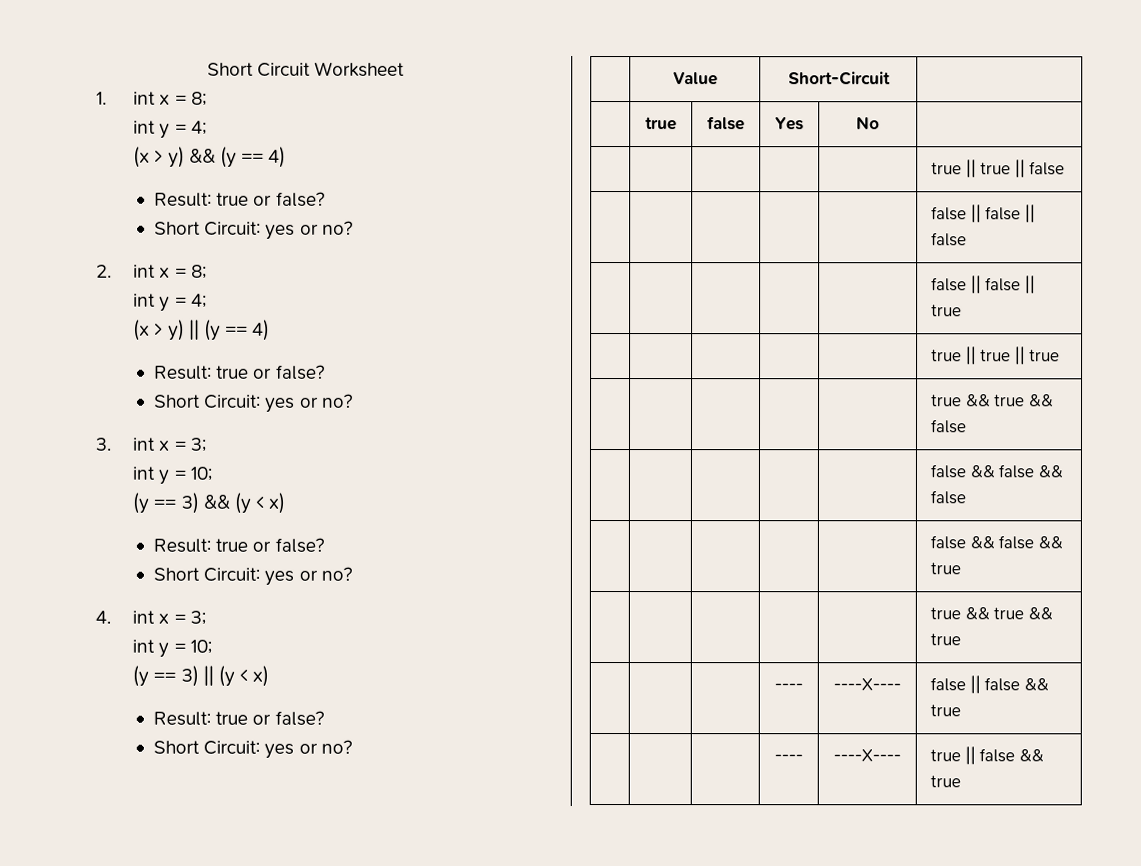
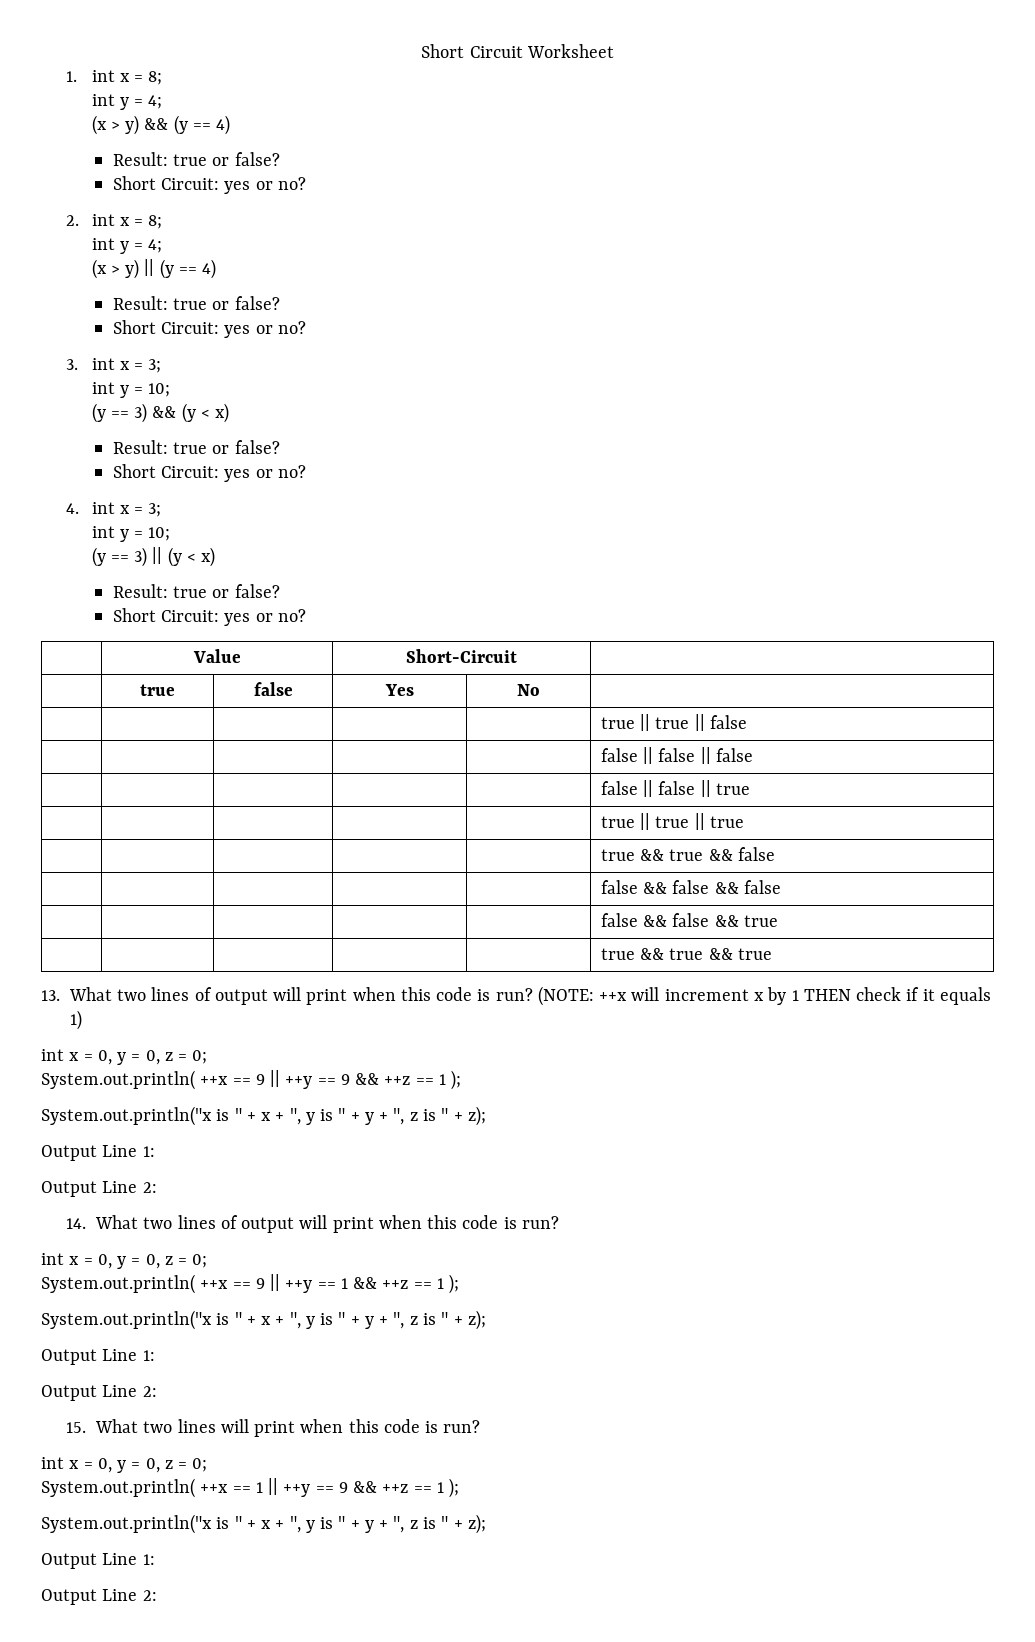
- | | | ---- | ----X---- | false || false && true
- | | | ---- | ----X---- | true || false && true
+ 13. What two lines of output will print when this code is run? (NOTE: ++x will increment x by 1 THEN check if it equals 1)
+ int x = 0, y = 0, z = 0;
+ System.out.println( ++x == 9 || ++y == 9 && ++z == 1 );
+ System.out.println("x is " + x + ", y is " + y + ", z is " + z);
+ Output Line 1:
+ Output Line 2:
+ 14. What two lines of output will print when this code is run?
+ int x = 0, y = 0, z = 0;
+ System.out.println( ++x == 9 || ++y == 1 && ++z == 1 );
+ System.out.println("x is " + x + ", y is " + y + ", z is " + z);
+ Output Line 1:
+ Output Line 2:
+ 15. What two lines will print when this code is run?
+ int x = 0, y = 0, z = 0;
+ System.out.println( ++x == 1 || ++y == 9 && ++z == 1 );
+ System.out.println("x is " + x + ", y is " + y + ", z is " + z);
+ Output Line 1:
+ Output Line 2:

